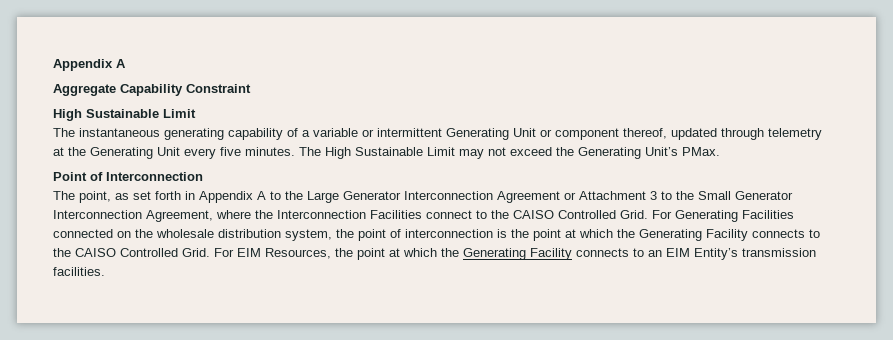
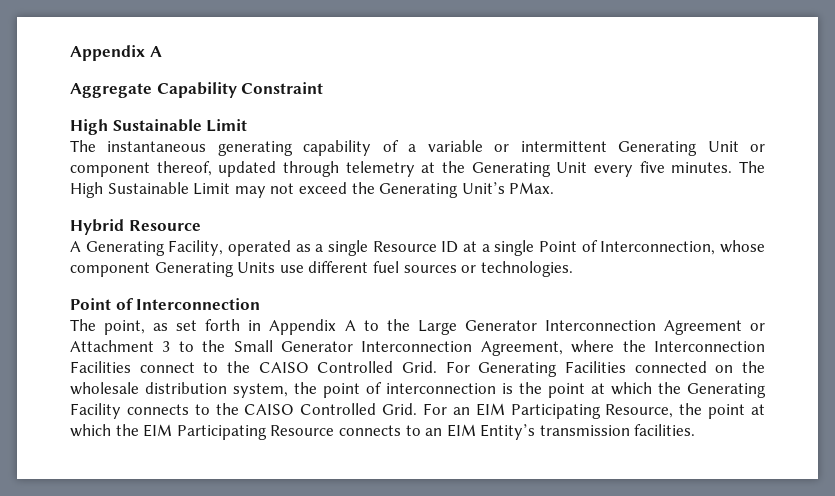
+ Hybrid Resource
+ A Generating Facility, operated as a single Resource ID at a single Point of Interconnection, whose component Generating Units use different fuel sources or technologies.
- For EIM Resources, the point at which the Generating Facility connects to an EIM Entity’s transmission facilities.
+ For an EIM Participating Resource, the point at which the EIM Participating Resource connects to an EIM Entity’s transmission facilities.

